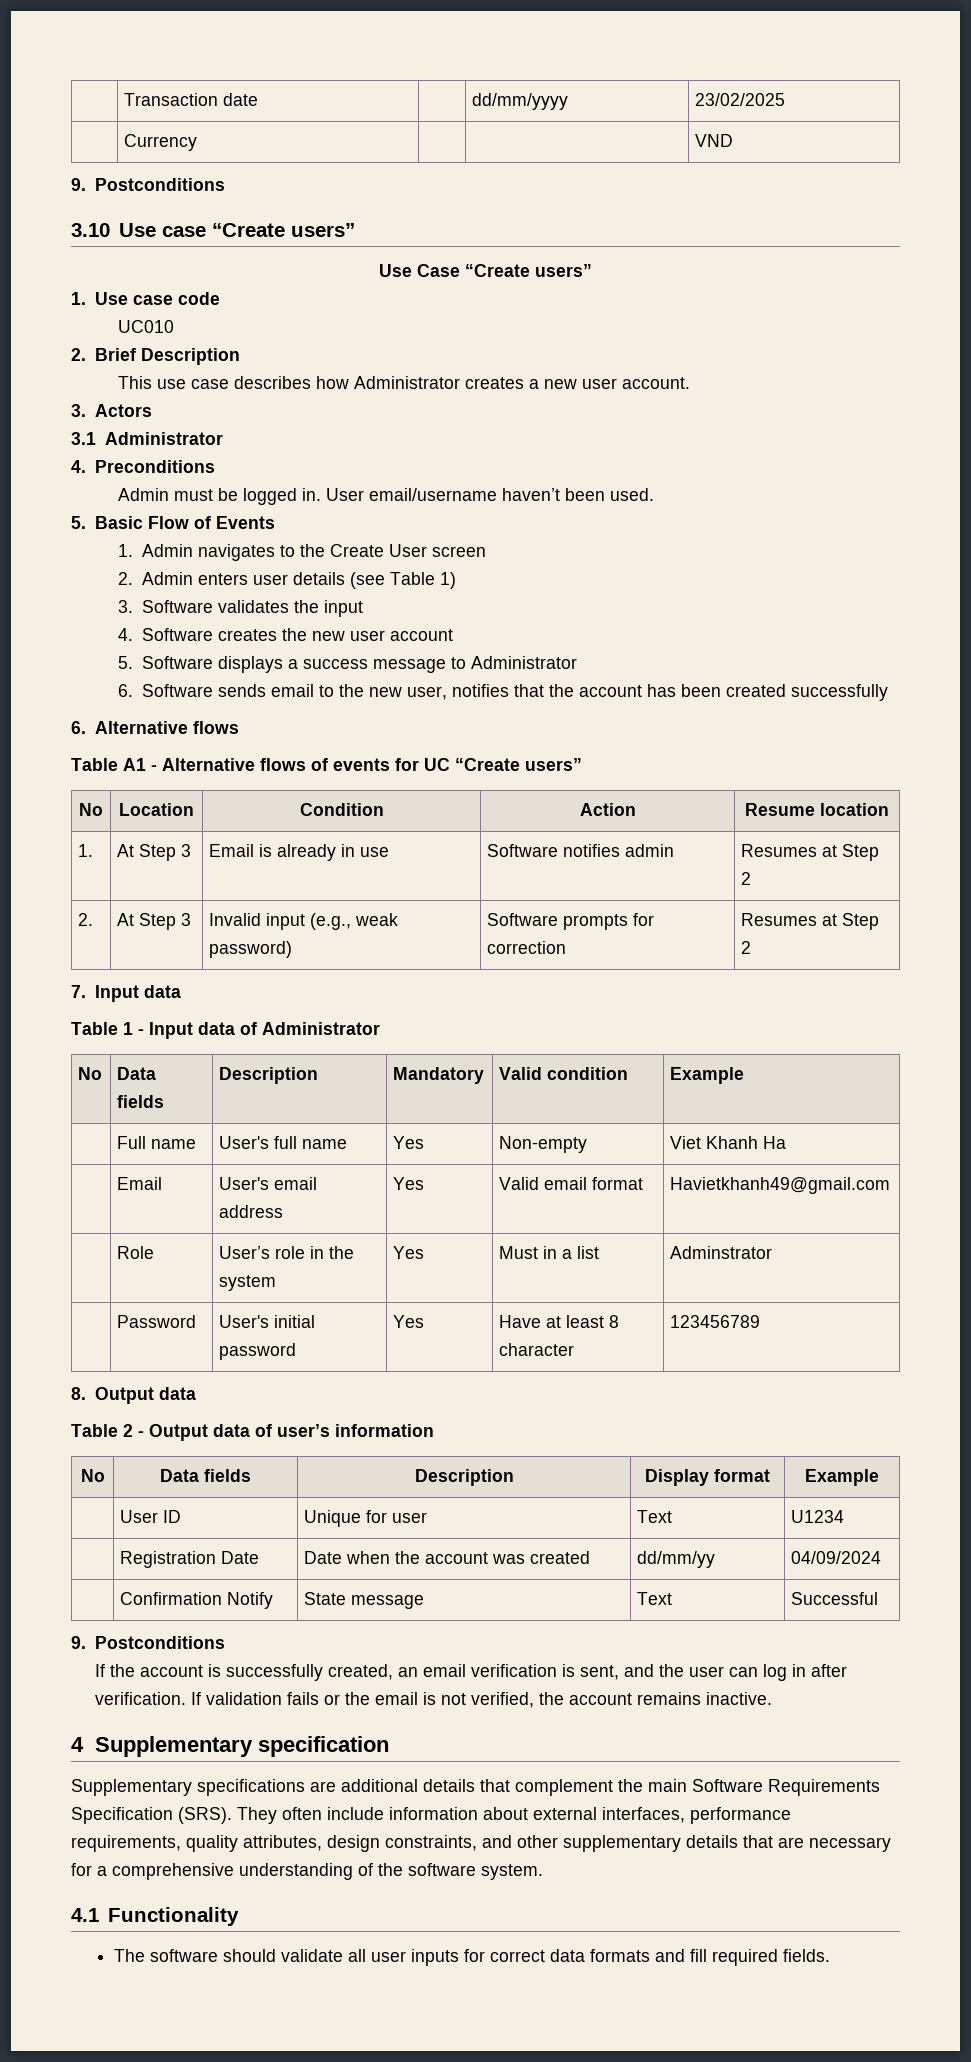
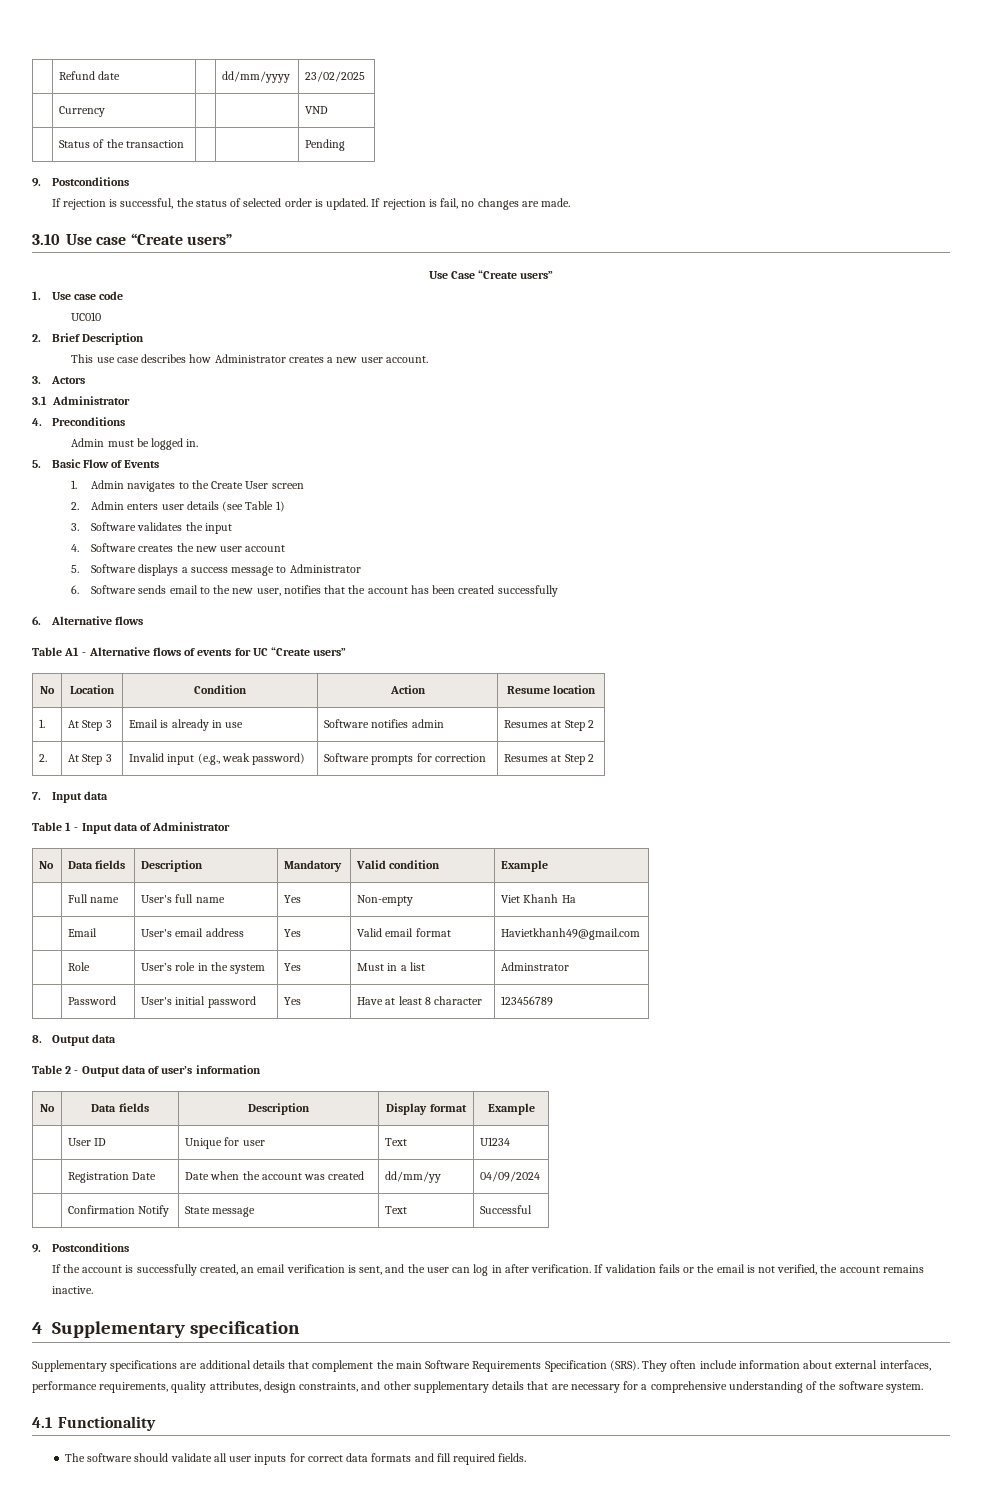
- | Transaction date | | dd/mm/yyyy | 23/02/2025
+ | Refund date | | dd/mm/yyyy | 23/02/2025
  | Currency | | | VND
+ | Status of the transaction | | | Pending
  9. Postconditions
+ If rejection is successful, the status of selected order is updated. If rejection is fail, no changes are made.
- User email/username haven’t been used.

